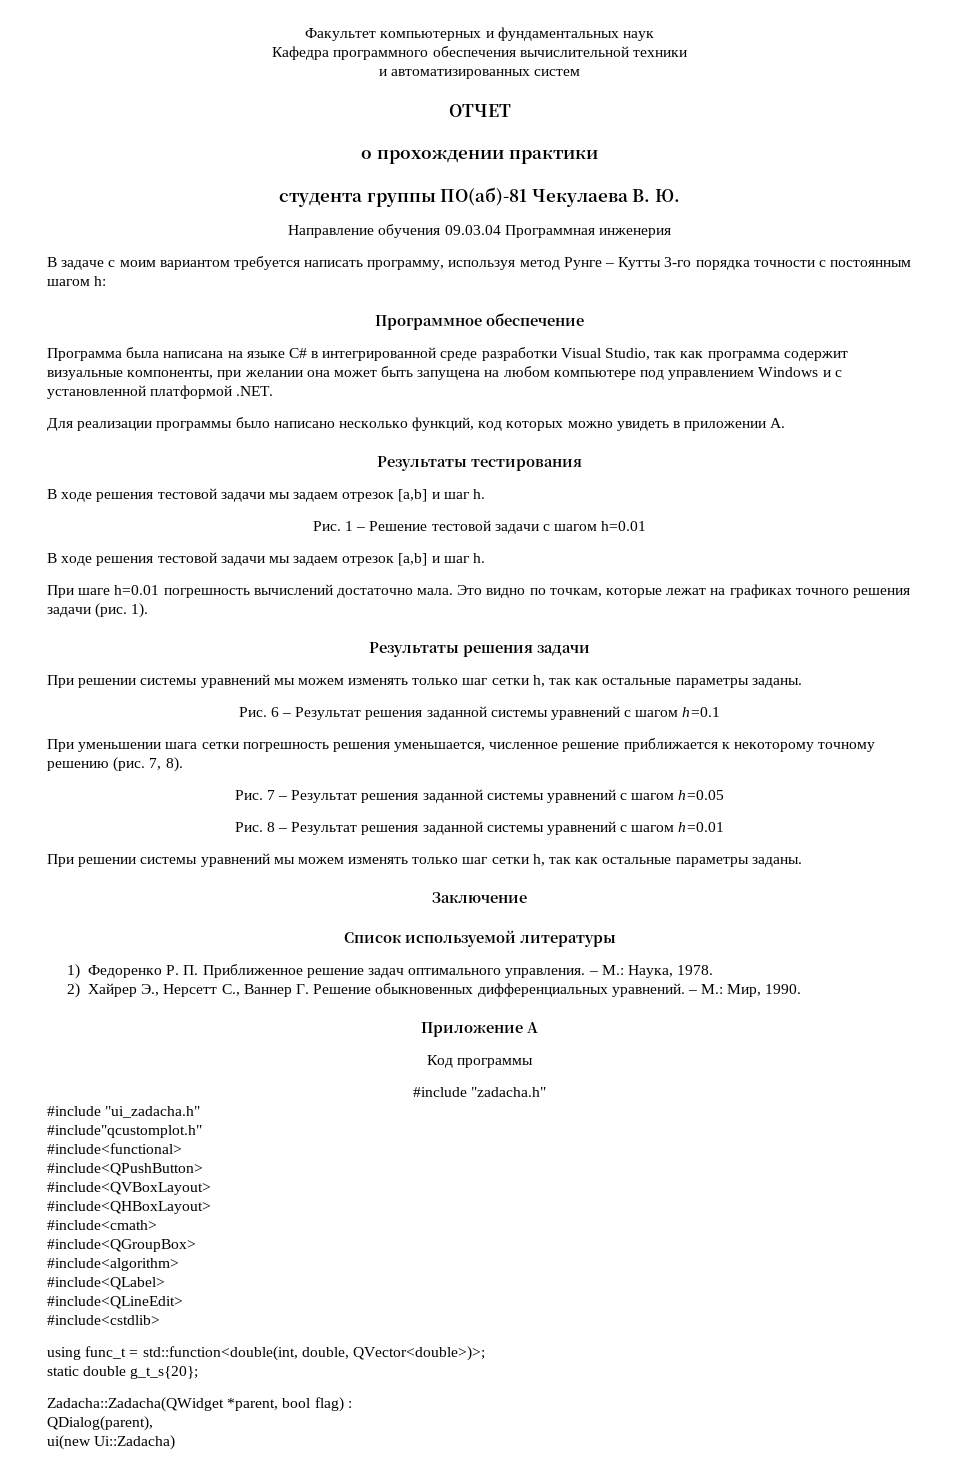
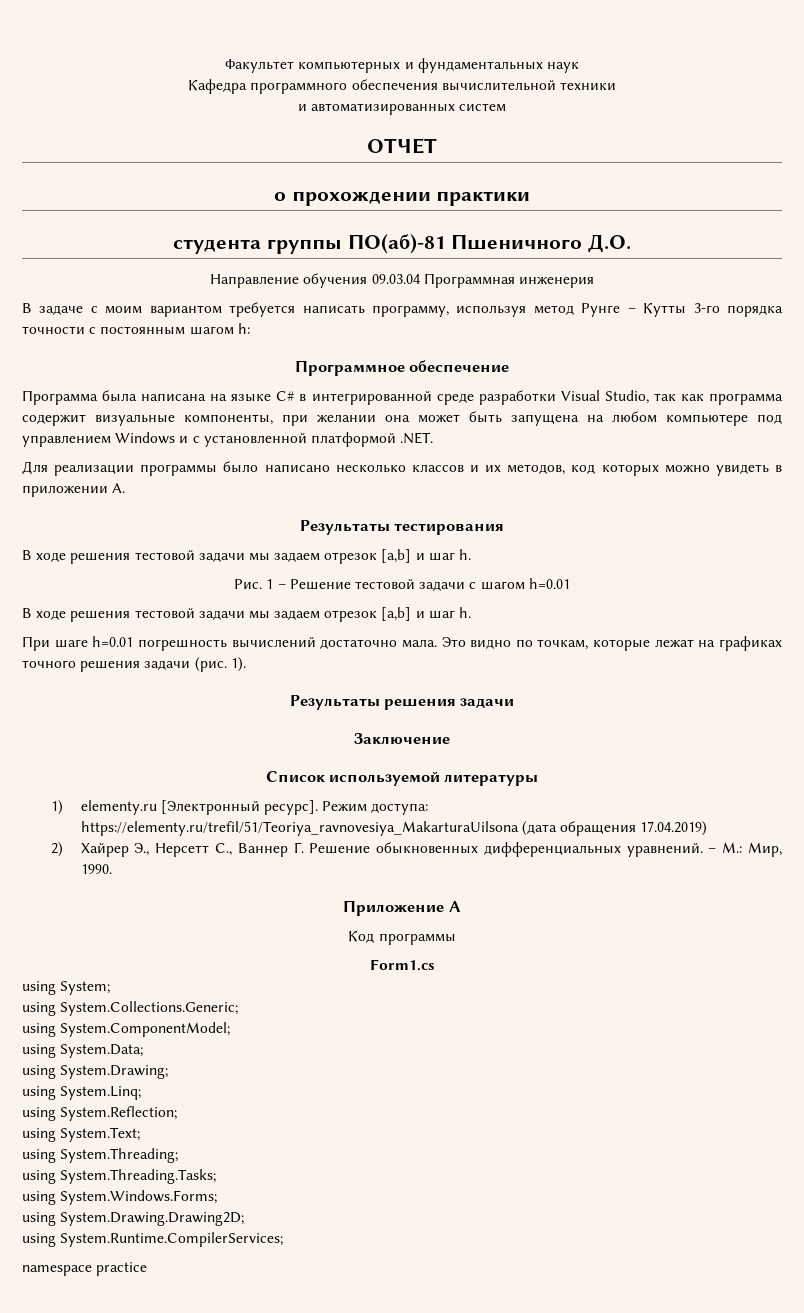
- студента группы ПО(аб)-81 Чекулаева В. Ю.
+ студента группы ПО(аб)-81 Пшеничного Д.О.
- Для реализации программы было написано несколько функций, код которых можно увидеть в приложении А.
+ Для реализации программы было написано несколько классов и их методов, код которых можно увидеть в приложении А.
  Результаты решения задачи
- При решении системы уравнений мы можем изменять только шаг сетки h, так как остальные параметры заданы.
- Рис. 6 – Результат решения заданной системы уравнений с шагом h=0.1
- При уменьшении шага сетки погрешность решения уменьшается, численное решение приближается к некоторому точному решению (рис. 7, 8).
- Рис. 7 – Результат решения заданной системы уравнений с шагом h=0.05
- Рис. 8 – Результат решения заданной системы уравнений с шагом h=0.01
- При решении системы уравнений мы можем изменять только шаг сетки h, так как остальные параметры заданы.
- 1) Федоренко Р. П. Приближенное решение задач оптимального управления. – М.: Наука, 1978.
+ 1) elementy.ru [Электронный ресурс]. Режим доступа: https://elementy.ru/trefil/51/Teoriya_ravnovesiya_MakarturaUilsona (дата обращения 17.04.2019)
- #include "zadacha.h"
- #include "ui_zadacha.h"
- #include"qcustomplot.h"
- #include<functional>
- #include<QPushButton>
- #include<QVBoxLayout>
- #include<QHBoxLayout>
- #include<cmath>
- #include<QGroupBox>
- #include<algorithm>
- #include<QLabel>
- #include<QLineEdit>
- #include<cstdlib>
- using func_t = std::function<double(int, double, QVector<double>)>;
- static double g_t_s{20};
- Zadacha::Zadacha(QWidget *parent, bool flag) :
- QDialog(parent),
- ui(new Ui::Zadacha)
+ Form1.cs
+ using System;
+ using System.Collections.Generic;
+ using System.ComponentModel;
+ using System.Data;
+ using System.Drawing;
+ using System.Linq;
+ using System.Reflection;
+ using System.Text;
+ using System.Threading;
+ using System.Threading.Tasks;
+ using System.Windows.Forms;
+ using System.Drawing.Drawing2D;
+ using System.Runtime.CompilerServices;
+ namespace practice

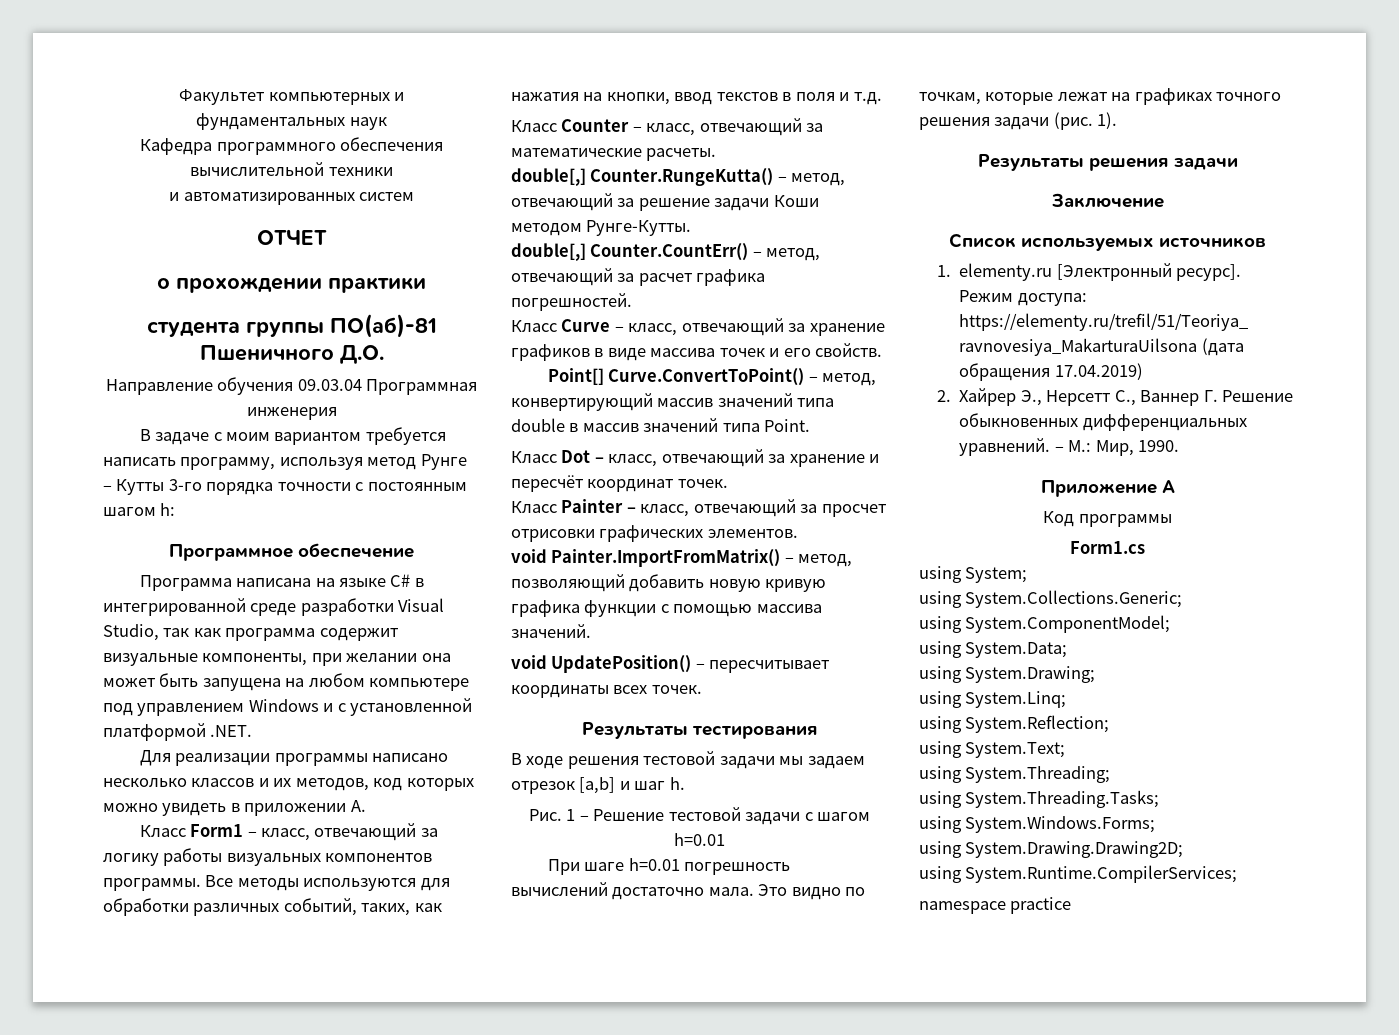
- Программа была написана на языке С# в интегрированной среде разработки Visual Studio, так как программа содержит визуальные компоненты, при желании она может быть запущена на любом компьютере под управлением Windows и с установленной платформой .NET.
+ Программа написана на языке С# в интегрированной среде разработки Visual Studio, так как программа содержит визуальные компоненты, при желании она может быть запущена на любом компьютере под управлением Windows и с установленной платформой .NET.
- Для реализации программы было написано несколько классов и их методов, код которых можно увидеть в приложении А.
+ Для реализации программы написано несколько классов и их методов, код которых можно увидеть в приложении А.
+ Класс Form1 – класс, отвечающий за логику работы визуальных компонентов программы. Все методы используются для обработки различных событий, таких, как нажатия на кнопки, ввод текстов в поля и т.д.
+ Класс Counter – класс, отвечающий за математические расчеты.
+ double[,] Counter.RungeKutta() – метод, отвечающий за решение задачи Коши методом Рунге-Кутты.
+ double[,] Counter.CountErr() – метод, отвечающий за расчет графика погрешностей.
+ Класс Curve – класс, отвечающий за хранение графиков в виде массива точек и его свойств.
+ Point[] Curve.ConvertToPoint() – метод, конвертирующий массив значений типа double в массив значений типа Point.
+ Класс Dot – класс, отвечающий за хранение и пересчёт координат точек.
+ Класс Painter – класс, отвечающий за просчет отрисовки графических элементов.
+ void Painter.ImportFromMatrix() – метод, позволяющий добавить новую кривую графика функции с помощью массива значений.
+ void UpdatePosition() – пересчитывает координаты всех точек.
  Рис. 1 – Решение тестовой задачи с шагом h=0.01
- В ходе решения тестовой задачи мы задаем отрезок [a,b] и шаг h.
- Список используемой литературы
- 1) elementy.ru [Электронный ресурс].
+ Список используемых источников
+ 1. elementy.ru [Электронный ресурс].
- 2) Хайрер Э., Нерсетт С., Ваннер Г. Решение обыкновенных дифференциальных уравнений.
+ 2. Хайрер Э., Нерсетт С., Ваннер Г. Решение обыкновенных дифференциальных уравнений.

